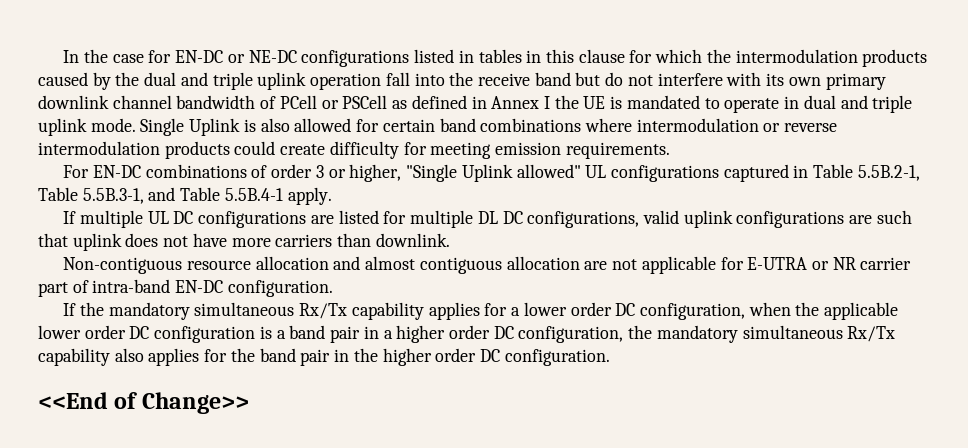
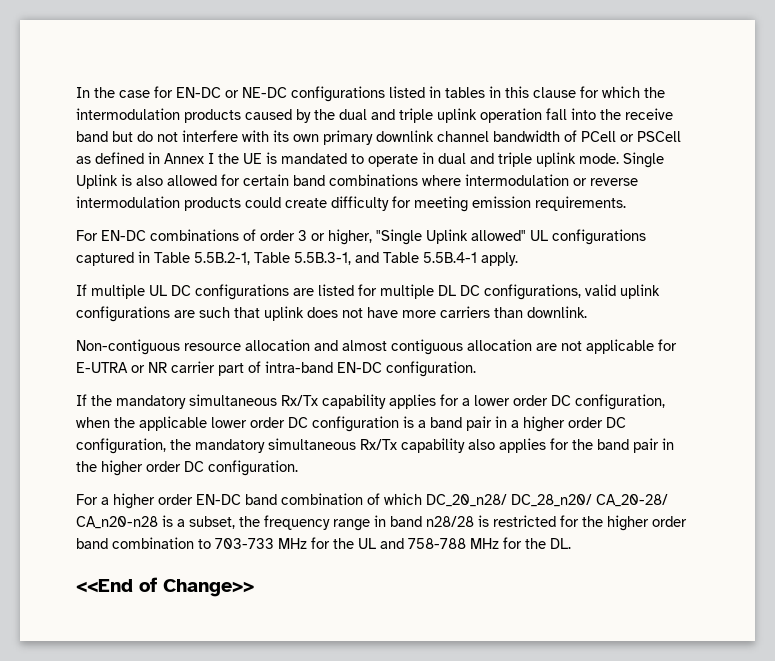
+ For a higher order EN-DC band combination of which DC_20_n28/ DC_28_n20/ CA_20-28/ CA_n20-n28 is a subset, the frequency range in band n28/28 is restricted for the higher order band combination to 703-733 MHz for the UL and 758-788 MHz for the DL.

